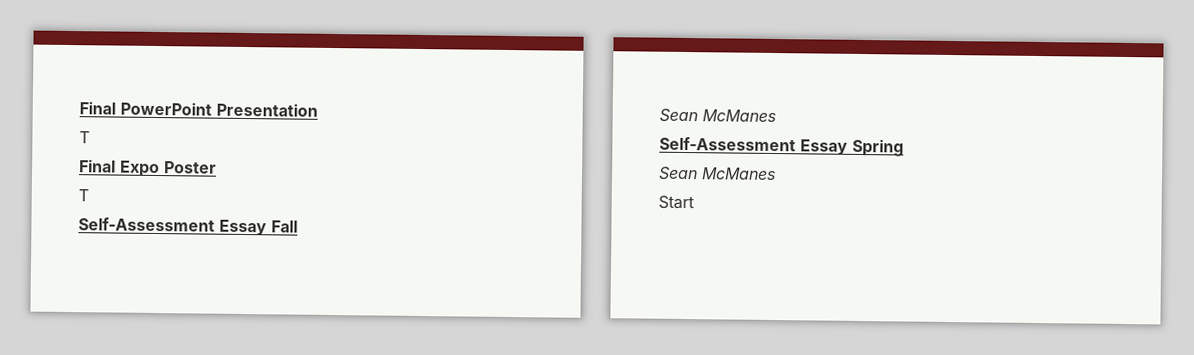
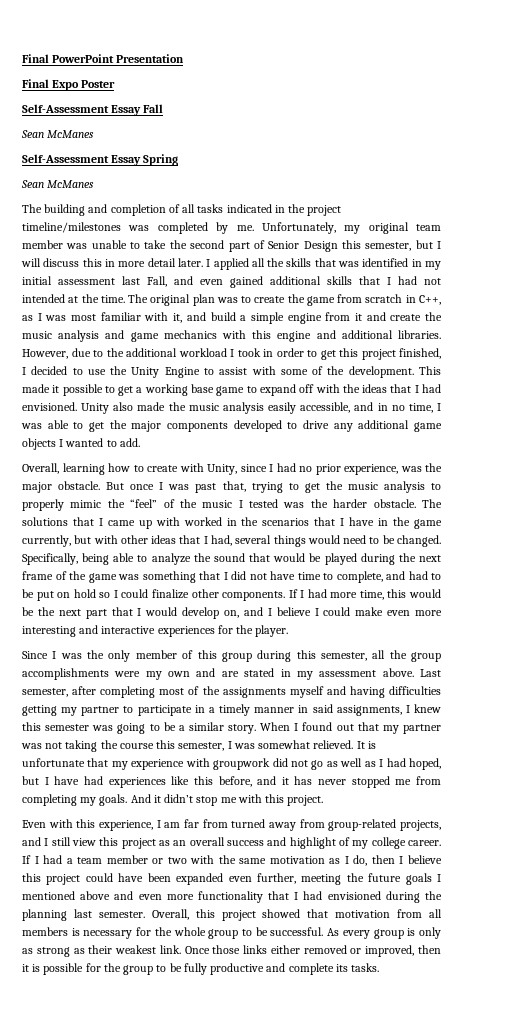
  Final PowerPoint Presentation
- T
  Final Expo Poster
- T
- Start
+ The building and completion of all tasks indicated in the project timeline/milestones was completed by me. Unfortunately, my original team member was unable to take the second part of Senior Design this semester, but I will discuss this in more detail later. I applied all the skills that was identified in my initial assessment last Fall, and even gained additional skills that I had not intended at the time. The original plan was to create the game from scratch in C++, as I was most familiar with it, and build a simple engine from it and create the music analysis and game mechanics with this engine and additional libraries. However, due to the additional workload I took in order to get this project finished, I decided to use the Unity Engine to assist with some of the development. This made it possible to get a working base game to expand off with the ideas that I had envisioned. Unity also made the music analysis easily accessible, and in no time, I was able to get the major components developed to drive any additional game objects I wanted to add.
+ Overall, learning how to create with Unity, since I had no prior experience, was the major obstacle. But once I was past that, trying to get the music analysis to properly mimic the “feel” of the music I tested was the harder obstacle. The solutions that I came up with worked in the scenarios that I have in the game currently, but with other ideas that I had, several things would need to be changed. Specifically, being able to analyze the sound that would be played during the next frame of the game was something that I did not have time to complete, and had to be put on hold so I could finalize other components. If I had more time, this would be the next part that I would develop on, and I believe I could make even more interesting and interactive experiences for the player.
+ Since I was the only member of this group during this semester, all the group accomplishments were my own and are stated in my assessment above. Last semester, after completing most of the assignments myself and having difficulties getting my partner to participate in a timely manner in said assignments, I knew this semester was going to be a similar story. When I found out that my partner was not taking the course this semester, I was somewhat relieved. It is unfortunate that my experience with groupwork did not go as well as I had hoped, but I have had experiences like this before, and it has never stopped me from completing my goals. And it didn’t stop me with this project.
+ Even with this experience, I am far from turned away from group-related projects, and I still view this project as an overall success and highlight of my college career. If I had a team member or two with the same motivation as I do, then I believe this project could have been expanded even further, meeting the future goals I mentioned above and even more functionality that I had envisioned during the planning last semester. Overall, this project showed that motivation from all members is necessary for the whole group to be successful. As every group is only as strong as their weakest link. Once those links either removed or improved, then it is possible for the group to be fully productive and complete its tasks.

